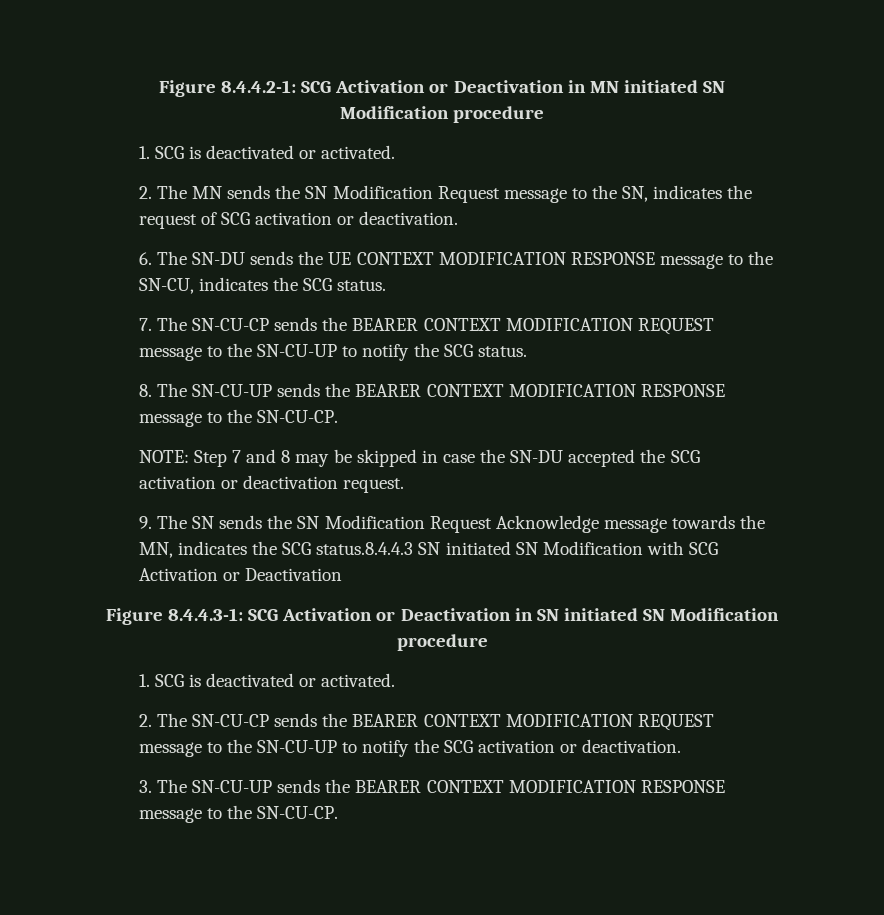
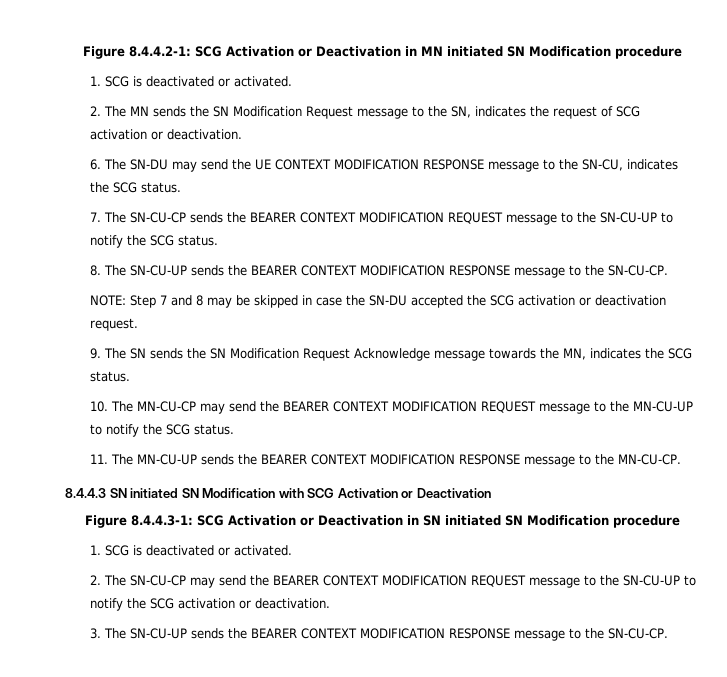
- 6. The SN-DU sends the UE CONTEXT MODIFICATION RESPONSE message to the SN-CU, indicates the SCG status.
+ 6. The SN-DU may send the UE CONTEXT MODIFICATION RESPONSE message to the SN-CU, indicates the SCG status.
- 9. The SN sends the SN Modification Request Acknowledge message towards the MN, indicates the SCG status.8.4.4.3 SN initiated SN Modification with SCG Activation or Deactivation
+ 9. The SN sends the SN Modification Request Acknowledge message towards the MN, indicates the SCG status.
+ 10. The MN-CU-CP may send the BEARER CONTEXT MODIFICATION REQUEST message to the MN-CU-UP to notify the SCG status.
+ 11. The MN-CU-UP sends the BEARER CONTEXT MODIFICATION RESPONSE message to the MN-CU-CP.
+ 8.4.4.3 SN initiated SN Modification with SCG Activation or Deactivation
- 2. The SN-CU-CP sends the BEARER CONTEXT MODIFICATION REQUEST message to the SN-CU-UP to notify the SCG activation or deactivation.
+ 2. The SN-CU-CP may send the BEARER CONTEXT MODIFICATION REQUEST message to the SN-CU-UP to notify the SCG activation or deactivation.

